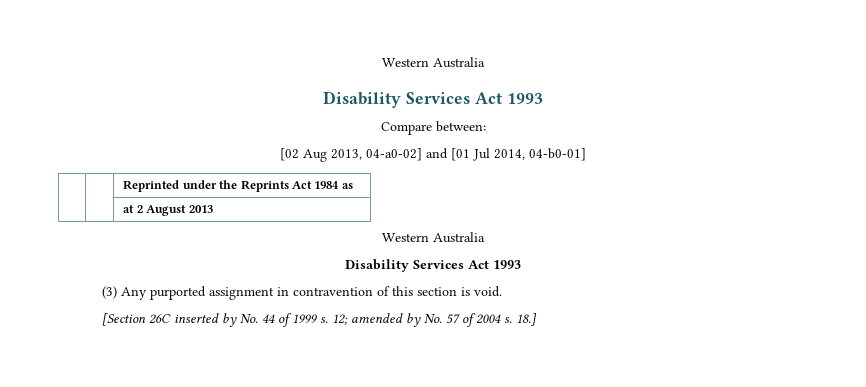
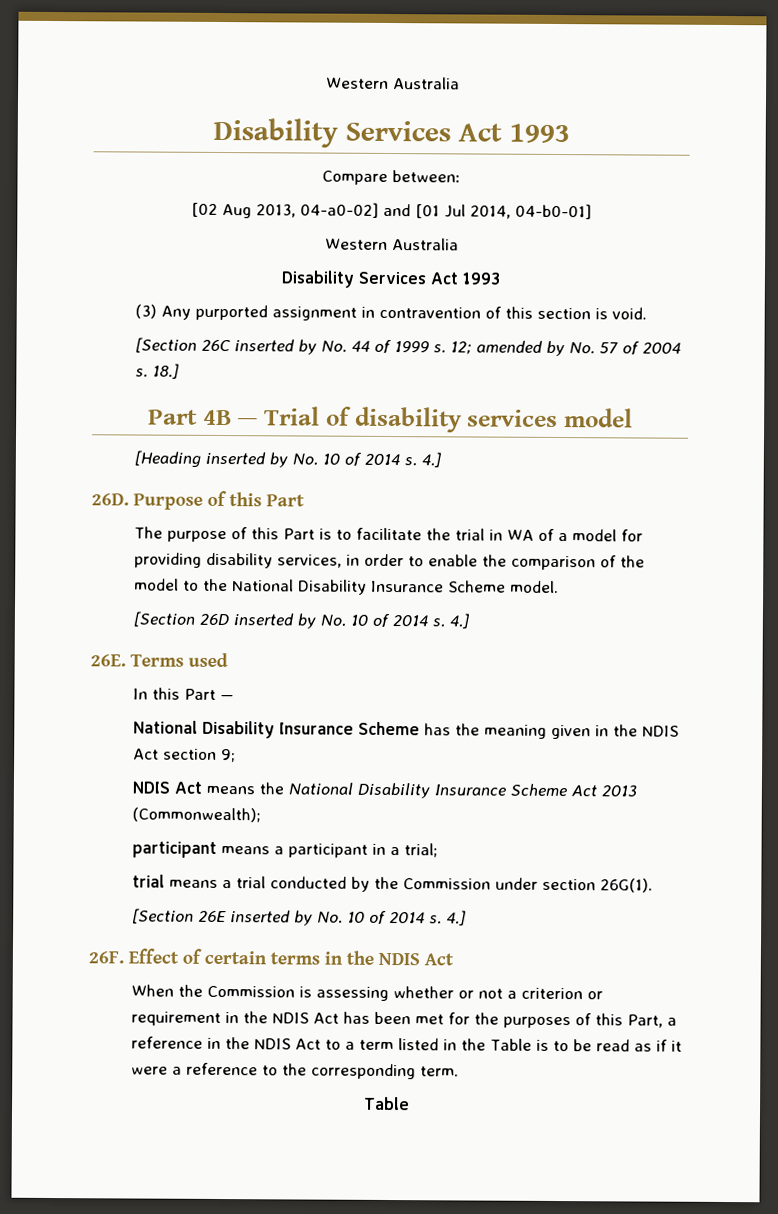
- | | Reprinted under the Reprints Act 1984 as
- | | at 2 August 2013
+ Part 4B — Trial of disability services model
+ [Heading inserted by No. 10 of 2014 s. 4.]
+ 26D. Purpose of this Part
+ The purpose of this Part is to facilitate the trial in WA of a model for providing disability services, in order to enable the comparison of the model to the National Disability Insurance Scheme model.
+ [Section 26D inserted by No. 10 of 2014 s. 4.]
+ 26E. Terms used
+ In this Part —
+ National Disability Insurance Scheme has the meaning given in the NDIS Act section 9;
+ NDIS Act means the National Disability Insurance Scheme Act 2013 (Commonwealth);
+ participant means a participant in a trial;
+ trial means a trial conducted by the Commission under section 26G(1).
+ [Section 26E inserted by No. 10 of 2014 s. 4.]
+ 26F. Effect of certain terms in the NDIS Act
+ When the Commission is assessing whether or not a criterion or requirement in the NDIS Act has been met for the purposes of this Part, a reference in the NDIS Act to a term listed in the Table is to be read as if it were a reference to the corresponding term.
+ Table

